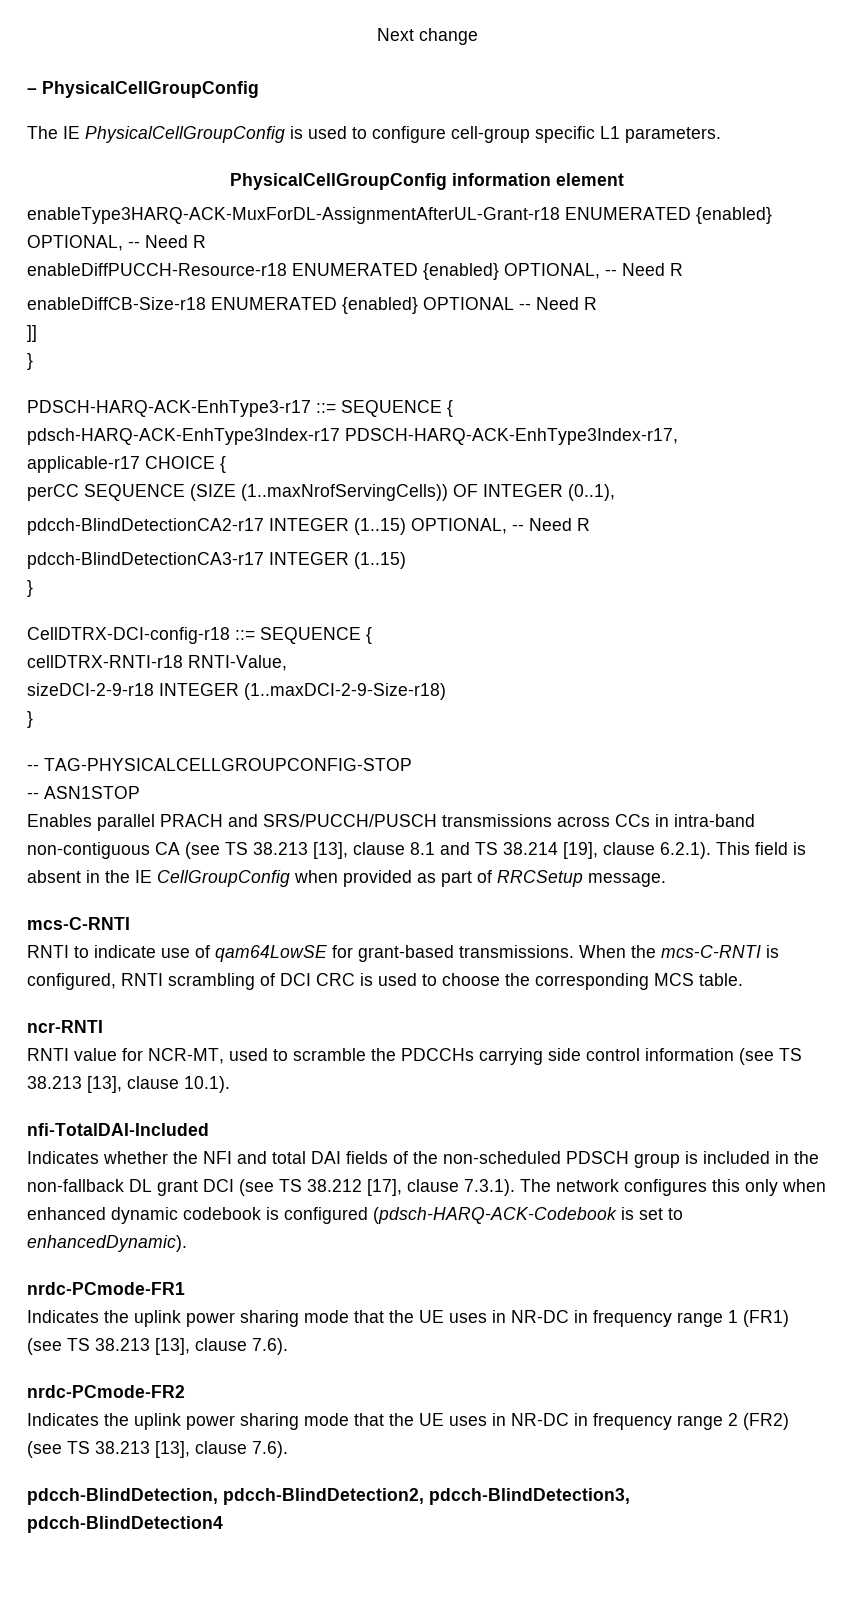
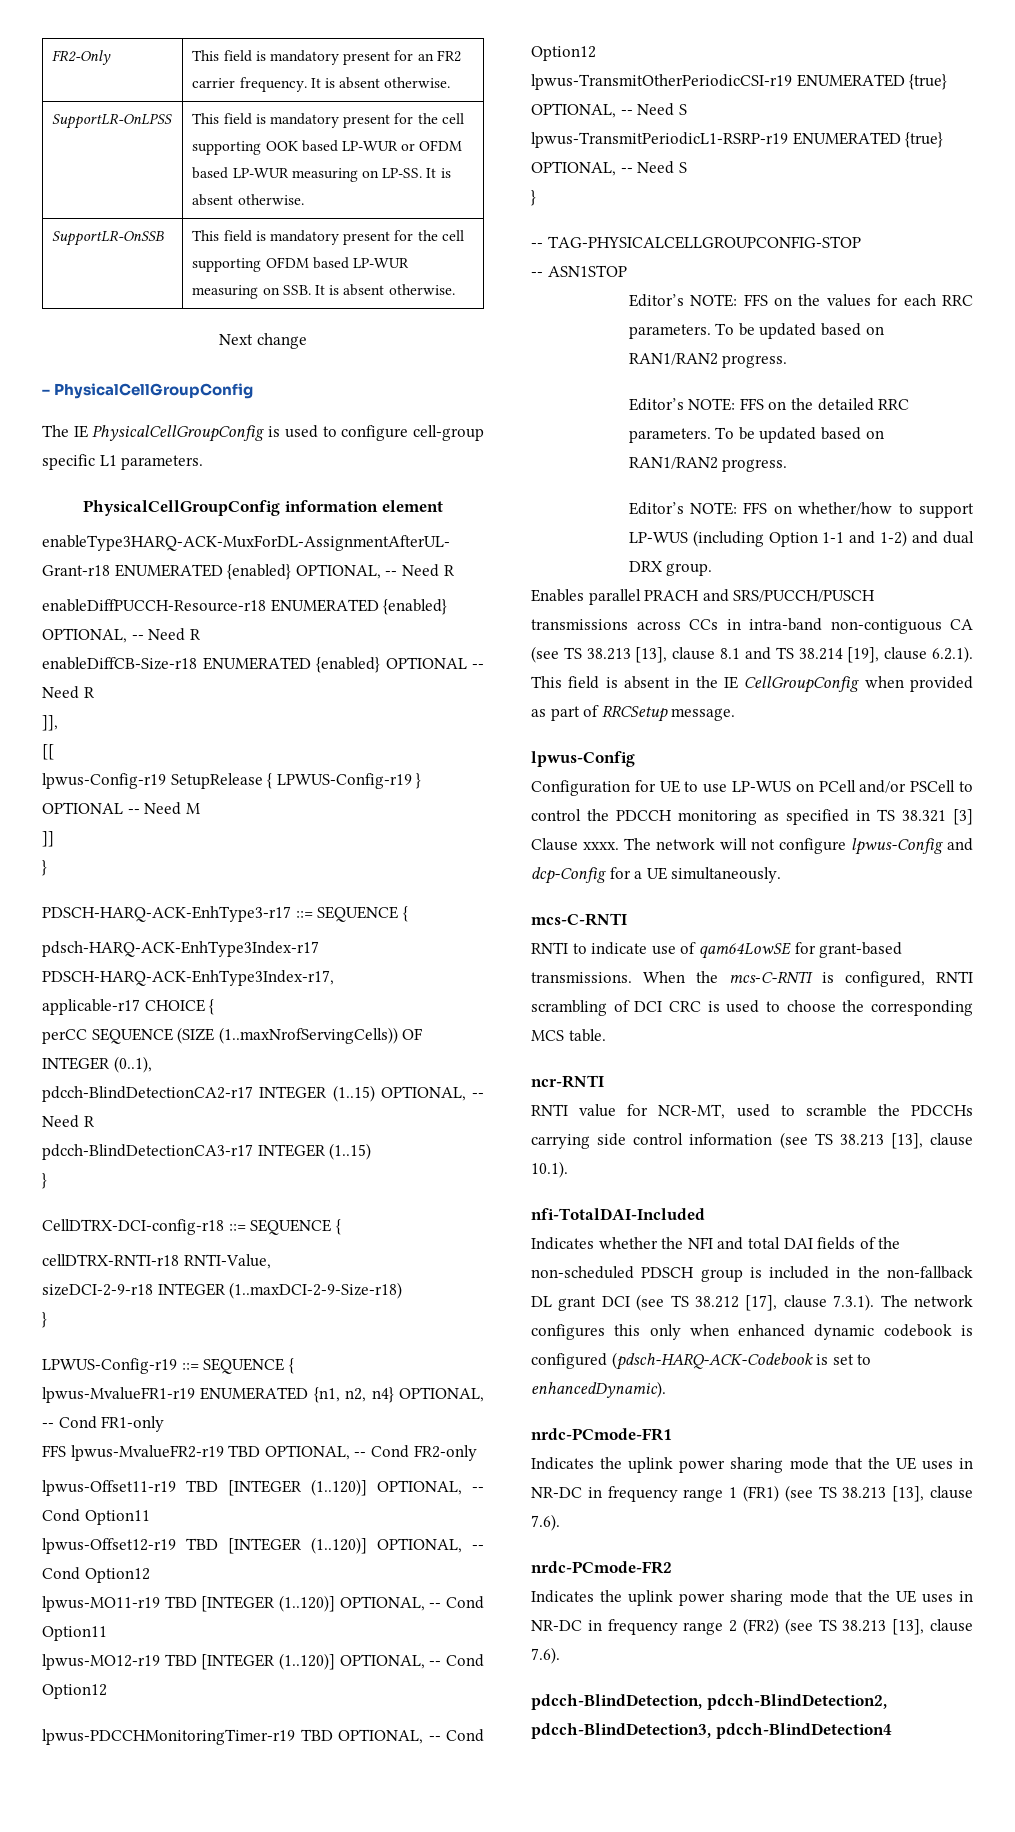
+ FR2-Only | This field is mandatory present for an FR2 carrier frequency. It is absent otherwise.
+ SupportLR-OnLPSS | This field is mandatory present for the cell supporting OOK based LP-WUR or OFDM based LP-WUR measuring on LP-SS. It is absent otherwise.
+ SupportLR-OnSSB | This field is mandatory present for the cell supporting OFDM based LP-WUR measuring on SSB. It is absent otherwise.
+ ]],
+ [[
+ lpwus-Config-r19 SetupRelease { LPWUS-Config-r19 } OPTIONAL -- Need M
+ LPWUS-Config-r19 ::= SEQUENCE {
+ lpwus-MvalueFR1-r19 ENUMERATED {n1, n2, n4} OPTIONAL, -- Cond FR1-only
+ FFS lpwus-MvalueFR2-r19 TBD OPTIONAL, -- Cond FR2-only
+ lpwus-Offset11-r19 TBD [INTEGER (1..120)] OPTIONAL, -- Cond Option11
+ lpwus-Offset12-r19 TBD [INTEGER (1..120)] OPTIONAL, -- Cond Option12
+ lpwus-MO11-r19 TBD [INTEGER (1..120)] OPTIONAL, -- Cond Option11
+ lpwus-MO12-r19 TBD [INTEGER (1..120)] OPTIONAL, -- Cond Option12
+ lpwus-PDCCHMonitoringTimer-r19 TBD OPTIONAL, -- Cond Option12
+ lpwus-TransmitOtherPeriodicCSI-r19 ENUMERATED {true} OPTIONAL, -- Need S
+ lpwus-TransmitPeriodicL1-RSRP-r19 ENUMERATED {true} OPTIONAL, -- Need S
+ }
  -- TAG-PHYSICALCELLGROUPCONFIG-STOP
  -- ASN1STOP
+ Editor’s NOTE: FFS on the values for each RRC parameters. To be updated based on RAN1/RAN2 progress.
+ Editor’s NOTE: FFS on the detailed RRC parameters. To be updated based on RAN1/RAN2 progress.
+ Editor’s NOTE: FFS on whether/how to support LP-WUS (including Option 1-1 and 1-2) and dual DRX group.
  Enables parallel PRACH and SRS/PUCCH/PUSCH transmissions across CCs in intra-band non-contiguous CA (see TS 38.213 [13], clause 8.1 and TS 38.214 [19], clause 6.2.1). This field is absent in the IE CellGroupConfig when provided as part of RRCSetup message.
+ lpwus-Config
+ Configuration for UE to use LP-WUS on PCell and/or PSCell to control the PDCCH monitoring as specified in TS 38.321 [3] Clause xxxx. The network will not configure lpwus-Config and dcp-Config for a UE simultaneously.

